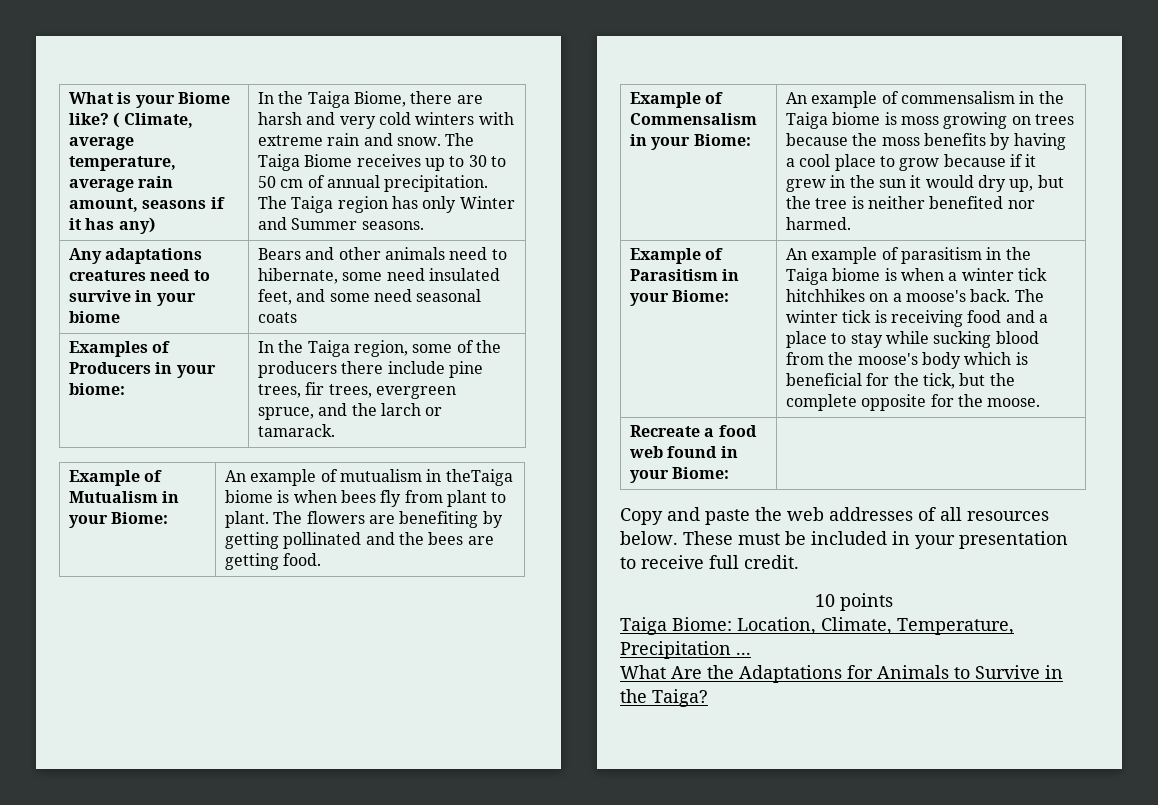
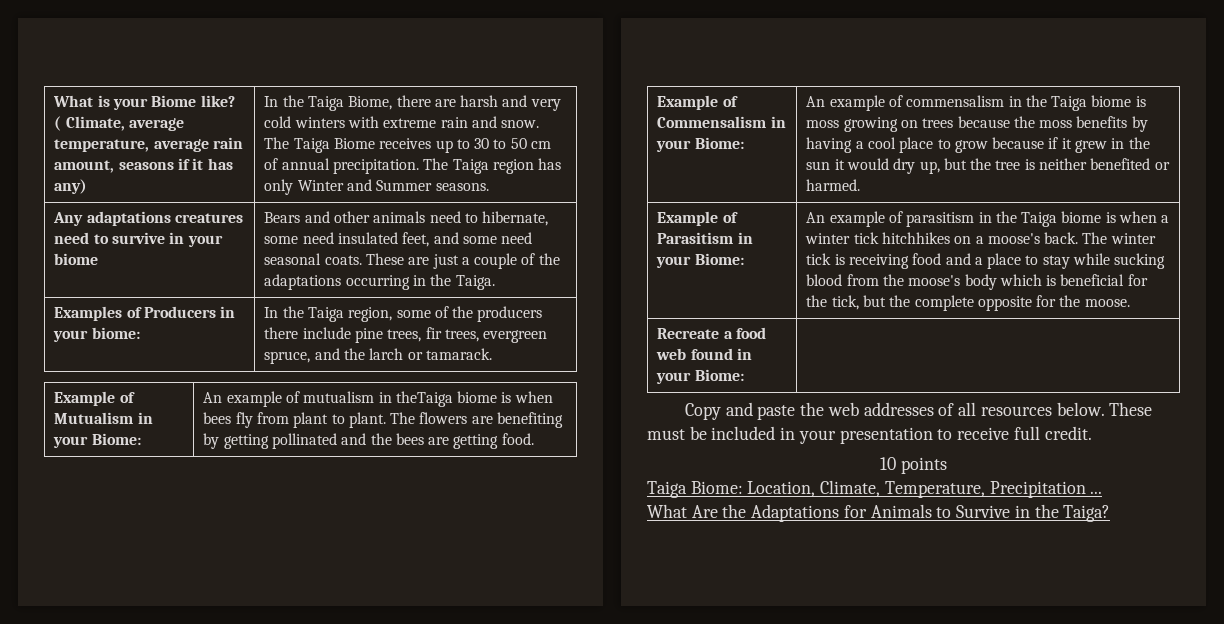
- Any adaptations creatures need to survive in your biome | Bears and other animals need to hibernate, some need insulated feet, and some need seasonal coats
+ Any adaptations creatures need to survive in your biome | Bears and other animals need to hibernate, some need insulated feet, and some need seasonal coats. These are just a couple of the adaptations occurring in the Taiga.
- An example of commensalism in the Taiga biome is moss growing on trees because the moss benefits by having a cool place to grow because if it grew in the sun it would dry up, but the tree is neither benefited nor harmed.
+ An example of commensalism in the Taiga biome is moss growing on trees because the moss benefits by having a cool place to grow because if it grew in the sun it would dry up, but the tree is neither benefited or harmed.

